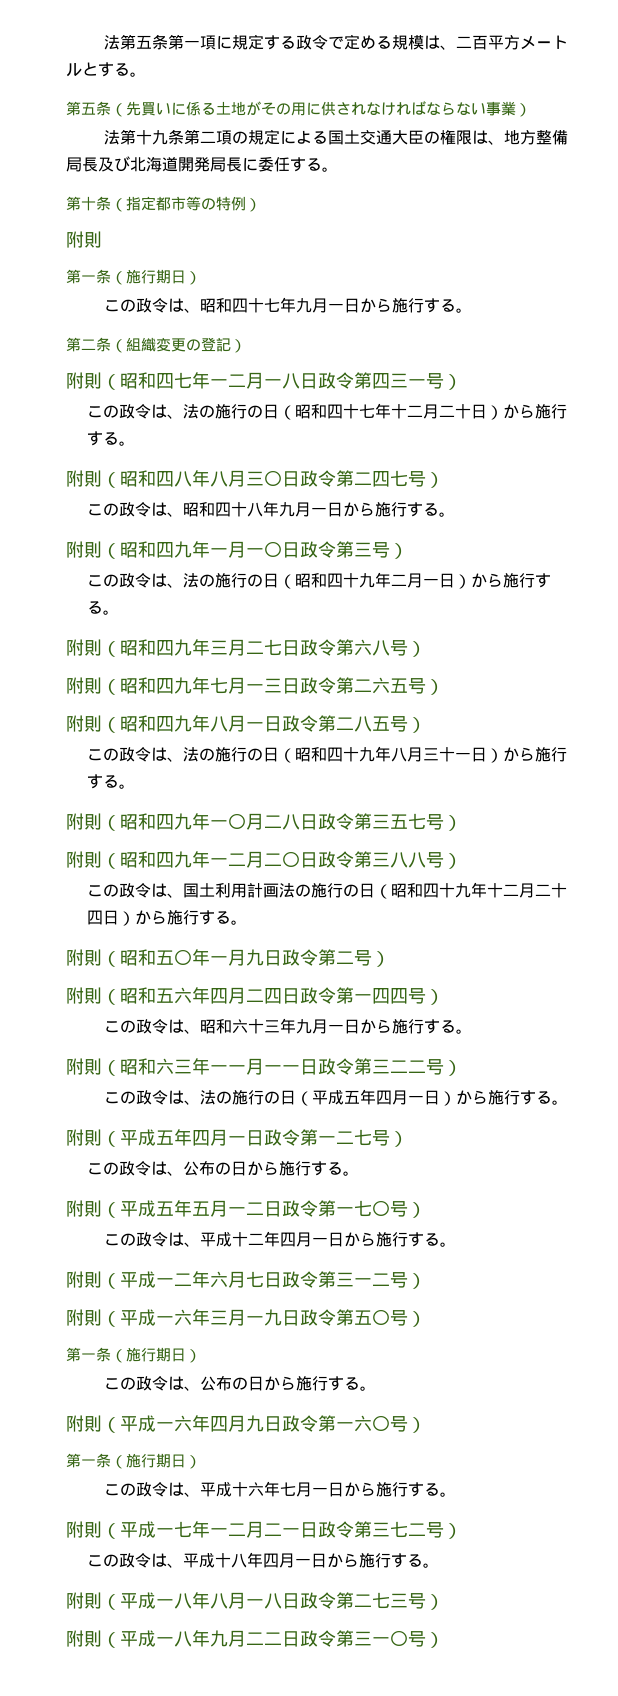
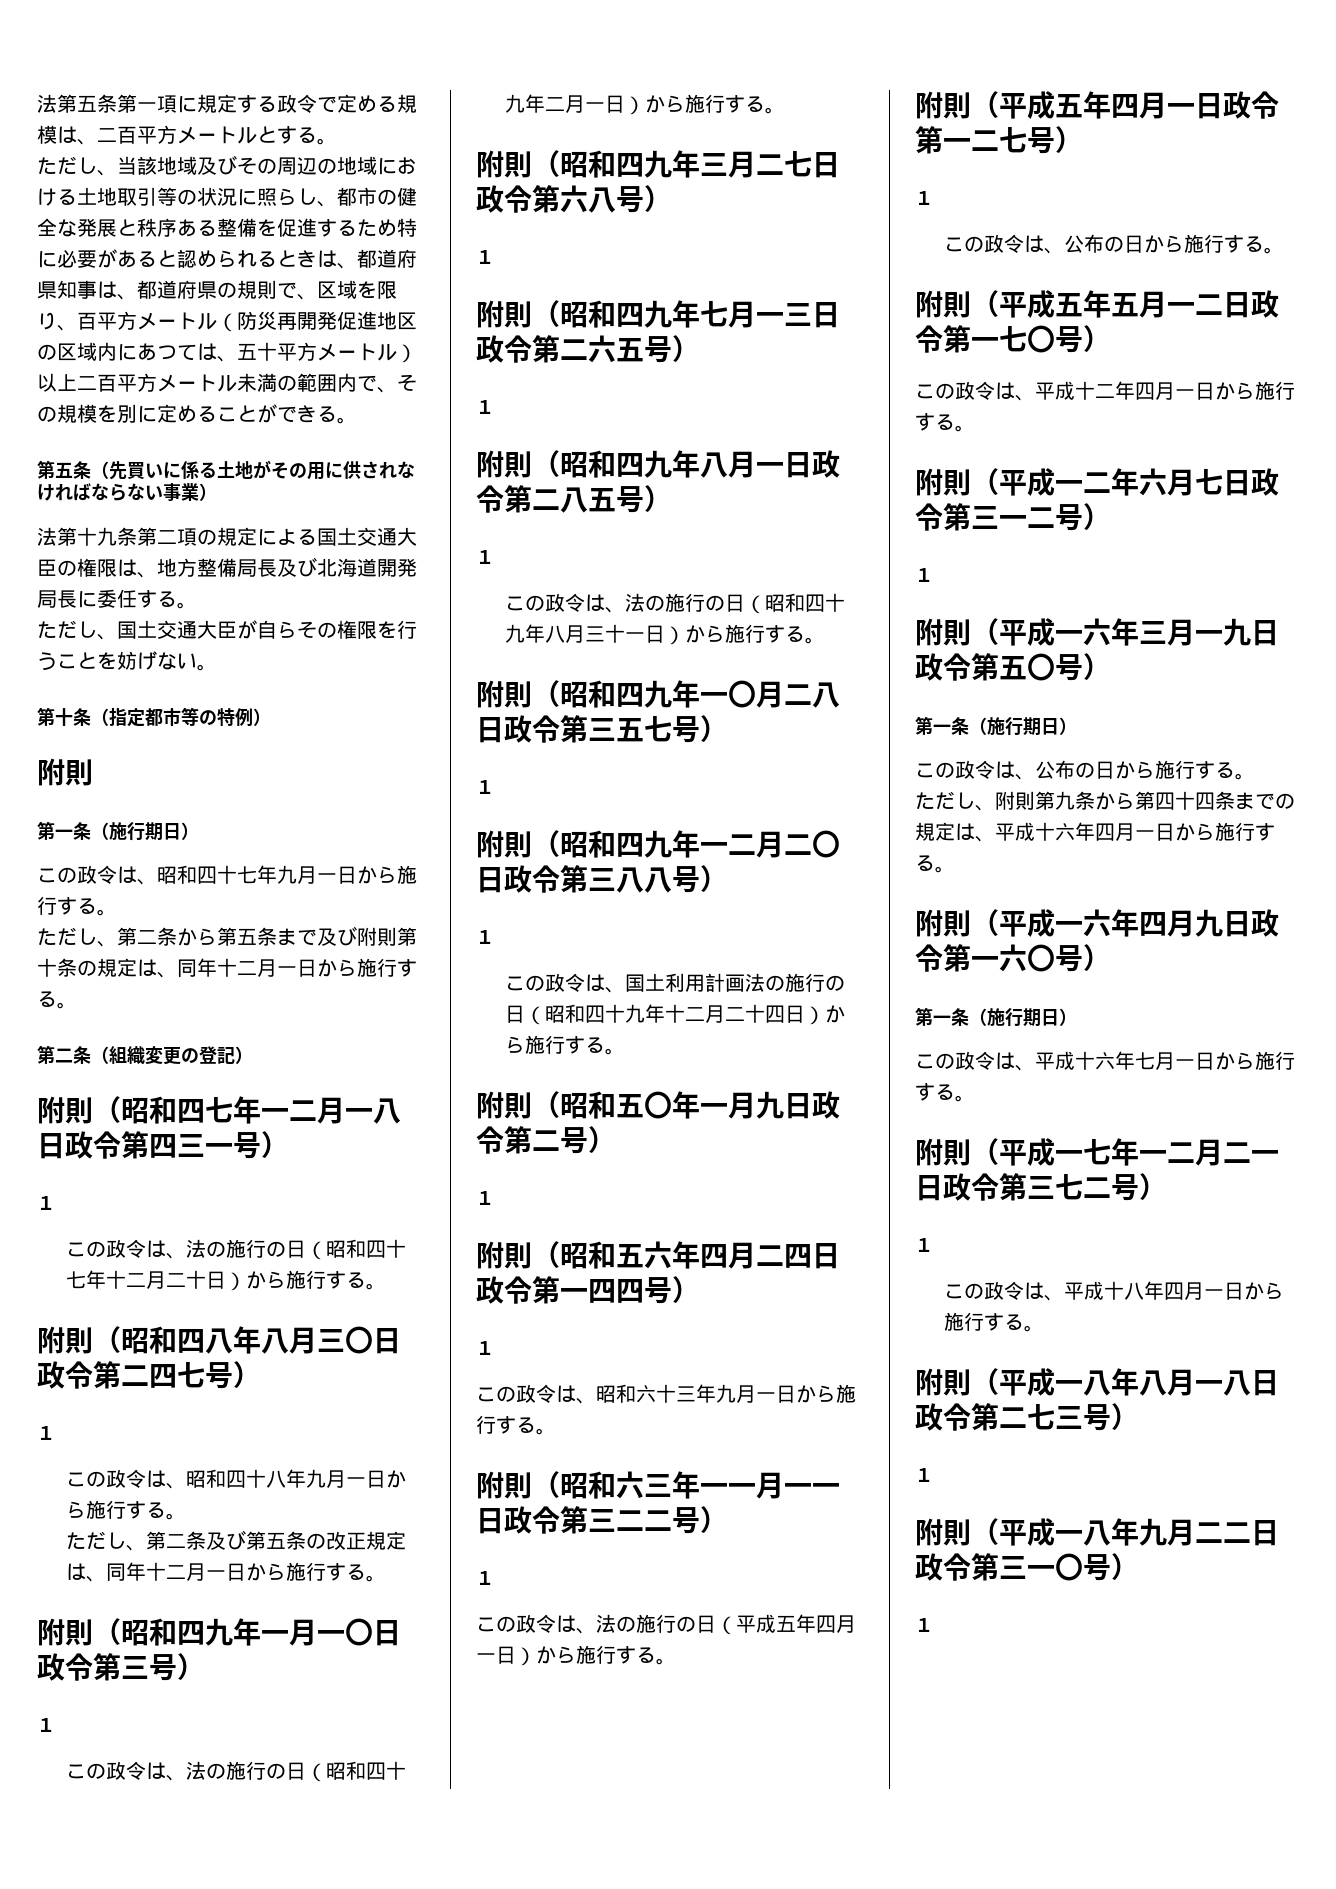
+ ただし、当該地域及びその周辺の地域における土地取引等の状況に照らし、都市の健全な発展と秩序ある整備を促進するため特に必要があると認められるときは、都道府県知事は、都道府県の規則で、区域を限り、百平方メートル（防災再開発促進地区の区域内にあつては、五十平方メートル）以上二百平方メートル未満の範囲内で、その規模を別に定めることができる。
+ ただし、国土交通大臣が自らその権限を行うことを妨げない。
+ ただし、第二条から第五条まで及び附則第十条の規定は、同年十二月一日から施行する。
  附則（昭和四七年一二月一八日政令第四三一号）
+ １
  附則（昭和四八年八月三〇日政令第二四七号）
+ １
+ ただし、第二条及び第五条の改正規定は、同年十二月一日から施行する。
  附則（昭和四九年一月一〇日政令第三号）
+ １
  附則（昭和四九年三月二七日政令第六八号）
+ １
  附則（昭和四九年七月一三日政令第二六五号）
+ １
  附則（昭和四九年八月一日政令第二八五号）
+ １
  附則（昭和四九年一〇月二八日政令第三五七号）
+ １
  附則（昭和四九年一二月二〇日政令第三八八号）
+ １
  附則（昭和五〇年一月九日政令第二号）
+ １
  附則（昭和五六年四月二四日政令第一四四号）
+ １
  附則（昭和六三年一一月一一日政令第三二二号）
+ １
  附則（平成五年四月一日政令第一二七号）
+ １
  附則（平成一二年六月七日政令第三一二号）
+ １
+ ただし、附則第九条から第四十四条までの規定は、平成十六年四月一日から施行する。
  附則（平成一七年一二月二一日政令第三七二号）
+ １
  附則（平成一八年八月一八日政令第二七三号）
+ １
  附則（平成一八年九月二二日政令第三一〇号）
+ １

